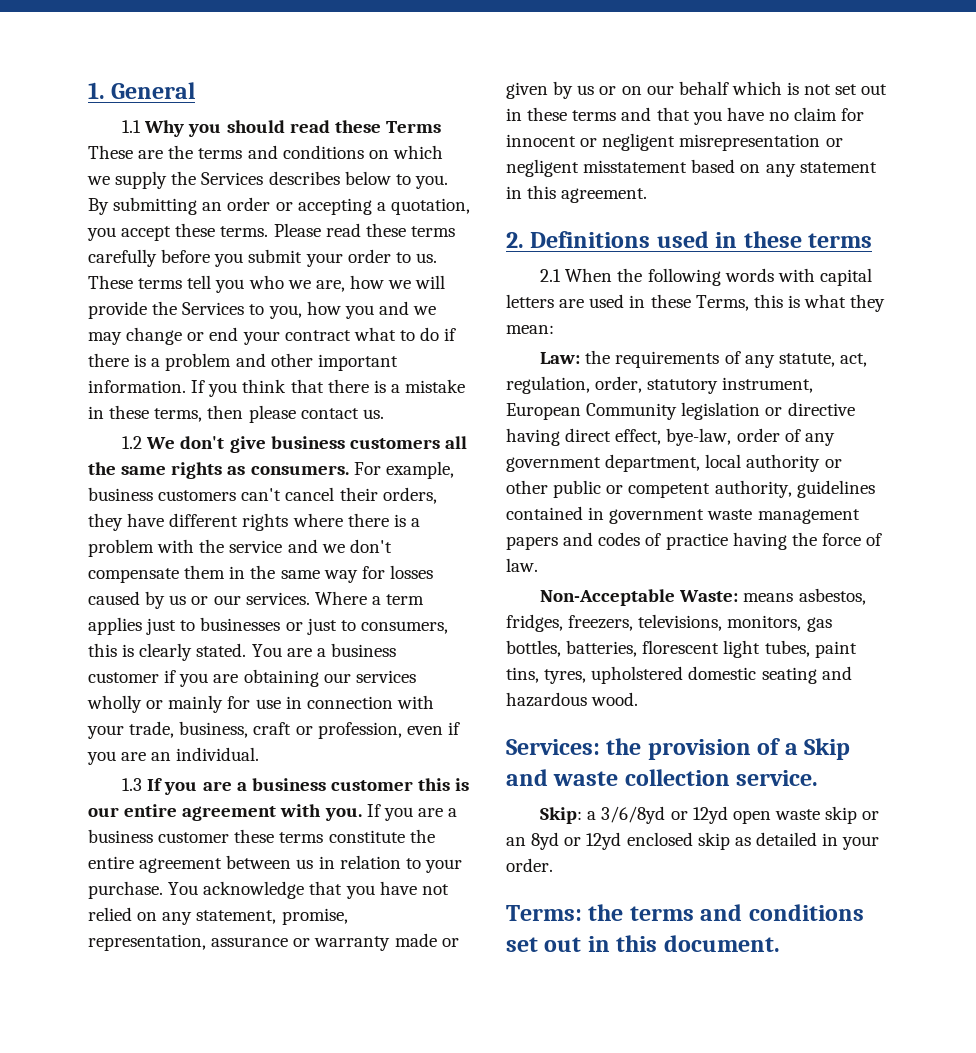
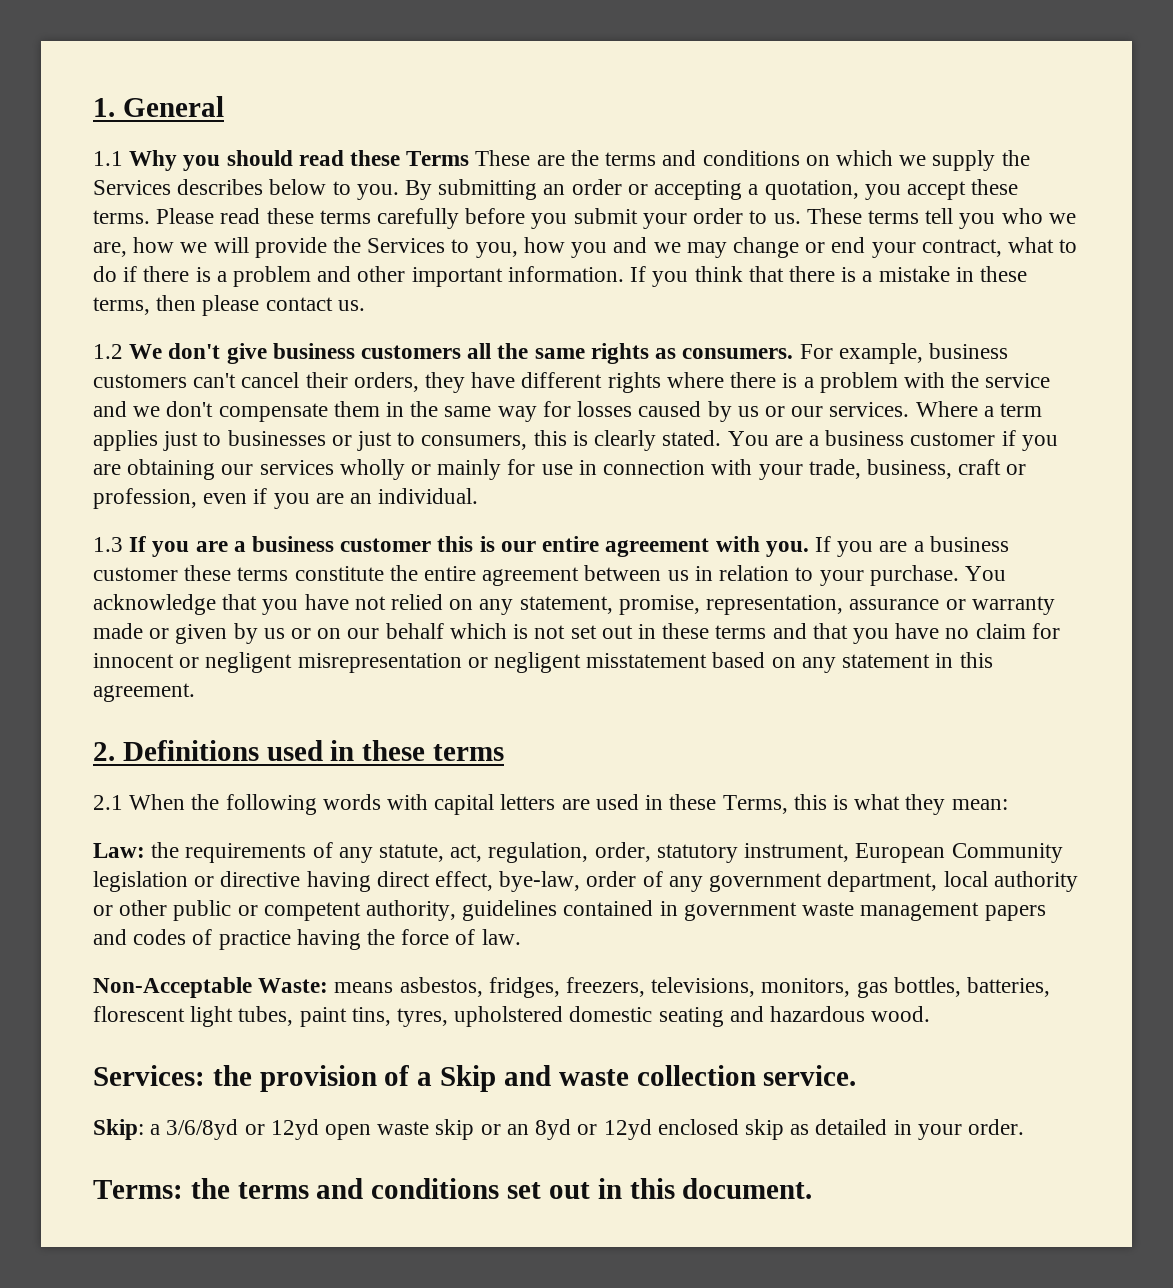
- These terms tell you who we are, how we will provide the Services to you, how you and we may change or end your contract what to do if there is a problem and other important information.
+ These terms tell you who we are, how we will provide the Services to you, how you and we may change or end your contract, what to do if there is a problem and other important information.

